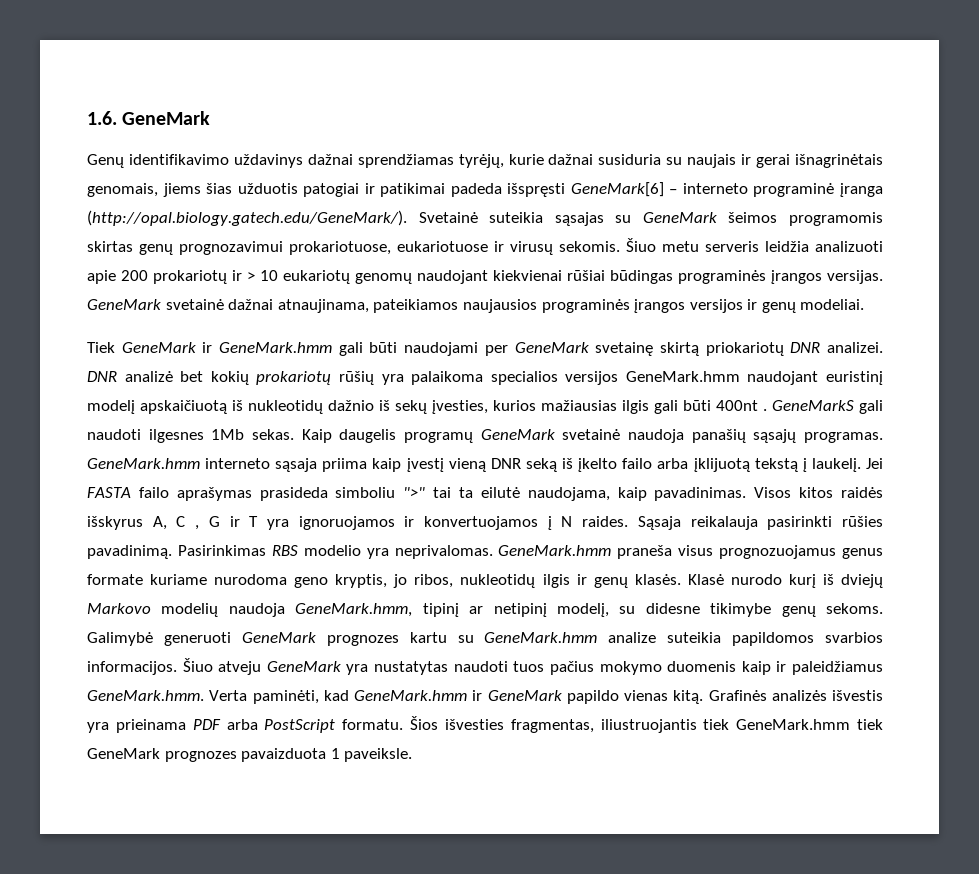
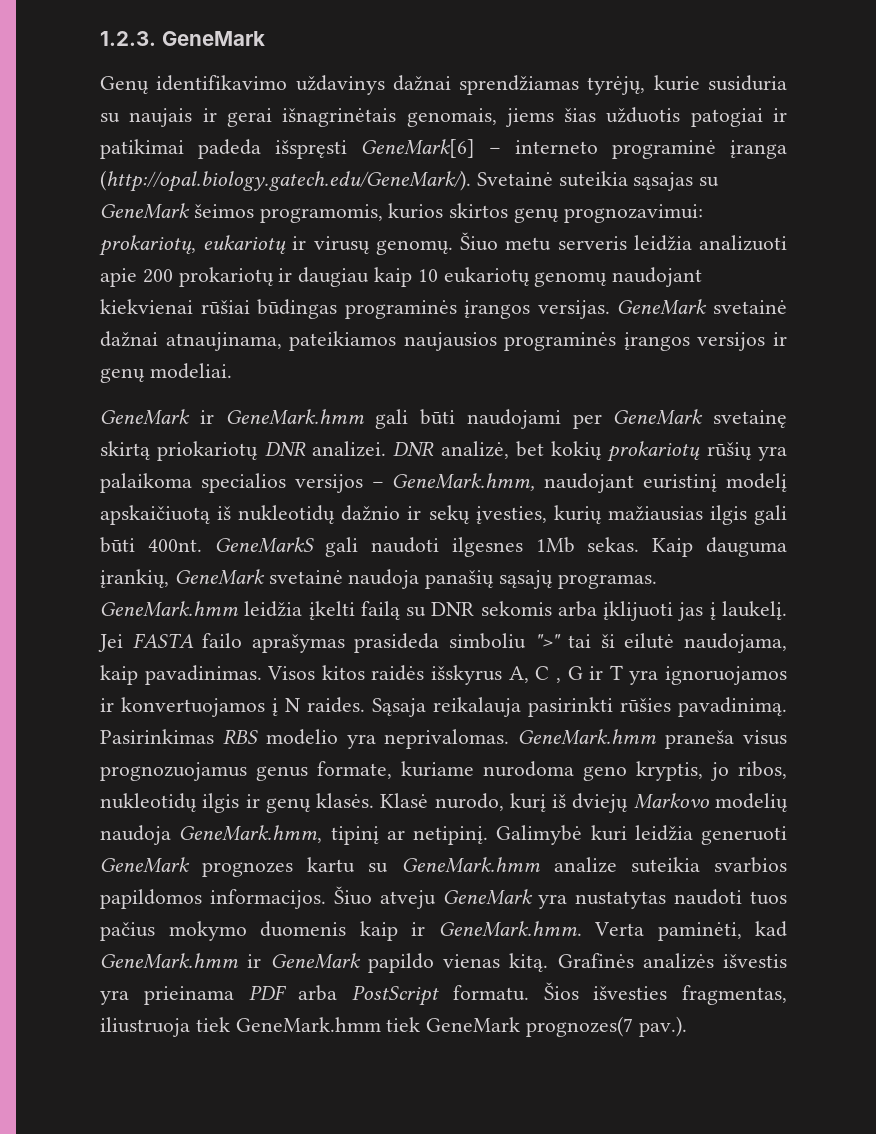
- 1.6. GeneMark
+ 1.2.3. GeneMark
- Genų identifikavimo uždavinys dažnai sprendžiamas tyrėjų, kurie dažnai susiduria su naujais ir gerai išnagrinėtais genomais, jiems šias užduotis patogiai ir patikimai padeda išspręsti GeneMark[6] – interneto programinė įranga (http://opal.biology.gatech.edu/GeneMark/). Svetainė suteikia sąsajas su GeneMark šeimos programomis skirtas genų prognozavimui prokariotuose, eukariotuose ir virusų sekomis.
+ Genų identifikavimo uždavinys dažnai sprendžiamas tyrėjų, kurie susiduria su naujais ir gerai išnagrinėtais genomais, jiems šias užduotis patogiai ir patikimai padeda išspręsti GeneMark[6] – interneto programinė įranga (http://opal.biology.gatech.edu/GeneMark/). Svetainė suteikia sąsajas su GeneMark šeimos programomis, kurios skirtos genų prognozavimui: prokariotų, eukariotų ir virusų genomų.
- Šiuo metu serveris leidžia analizuoti apie 200 prokariotų ir > 10 eukariotų genomų naudojant kiekvienai rūšiai būdingas programinės įrangos versijas.
+ Šiuo metu serveris leidžia analizuoti apie 200 prokariotų ir daugiau kaip 10 eukariotų genomų naudojant kiekvienai rūšiai būdingas programinės įrangos versijas.
- Tiek GeneMark ir GeneMark.hmm gali būti naudojami per GeneMark svetainę skirtą priokariotų DNR analizei.
+ GeneMark ir GeneMark.hmm gali būti naudojami per GeneMark svetainę skirtą priokariotų DNR analizei.
- DNR analizė bet kokių prokariotų rūšių yra palaikoma specialios versijos GeneMark.hmm naudojant euristinį modelį apskaičiuotą iš nukleotidų dažnio iš sekų įvesties, kurios mažiausias ilgis gali būti 400nt .
+ DNR analizė, bet kokių prokariotų rūšių yra palaikoma specialios versijos – GeneMark.hmm, naudojant euristinį modelį apskaičiuotą iš nukleotidų dažnio ir sekų įvesties, kurių mažiausias ilgis gali būti 400nt.
- Kaip daugelis programų GeneMark svetainė naudoja panašių sąsajų programas.
+ Kaip dauguma įrankių, GeneMark svetainė naudoja panašių sąsajų programas.
- GeneMark.hmm interneto sąsaja priima kaip įvestį vieną DNR seką iš įkelto failo arba įklijuotą tekstą į laukelį.
+ GeneMark.hmm leidžia įkelti failą su DNR sekomis arba įklijuoti jas į laukelį.
- Jei FASTA failo aprašymas prasideda simboliu ">" tai ta eilutė naudojama, kaip pavadinimas.
+ Jei FASTA failo aprašymas prasideda simboliu ">" tai ši eilutė naudojama, kaip pavadinimas.
- GeneMark.hmm praneša visus prognozuojamus genus formate kuriame nurodoma geno kryptis, jo ribos, nukleotidų ilgis ir genų klasės.
+ GeneMark.hmm praneša visus prognozuojamus genus formate, kuriame nurodoma geno kryptis, jo ribos, nukleotidų ilgis ir genų klasės.
- Klasė nurodo kurį iš dviejų Markovo modelių naudoja GeneMark.hmm, tipinį ar netipinį modelį, su didesne tikimybe genų sekoms. Galimybė generuoti GeneMark prognozes kartu su GeneMark.hmm analize suteikia papildomos svarbios informacijos.
+ Klasė nurodo, kurį iš dviejų Markovo modelių naudoja GeneMark.hmm, tipinį ar netipinį. Galimybė kuri leidžia generuoti GeneMark prognozes kartu su GeneMark.hmm analize suteikia svarbios papildomos informacijos.
- Šiuo atveju GeneMark yra nustatytas naudoti tuos pačius mokymo duomenis kaip ir paleidžiamus GeneMark.hmm. Verta paminėti, kad GeneMark.hmm ir GeneMark papildo vienas kitą.
+ Šiuo atveju GeneMark yra nustatytas naudoti tuos pačius mokymo duomenis kaip ir GeneMark.hmm. Verta paminėti, kad GeneMark.hmm ir GeneMark papildo vienas kitą.
- Šios išvesties fragmentas, iliustruojantis tiek GeneMark.hmm tiek GeneMark prognozes pavaizduota 1 paveiksle.
+ Šios išvesties fragmentas, iliustruoja tiek GeneMark.hmm tiek GeneMark prognozes(7 pav.).

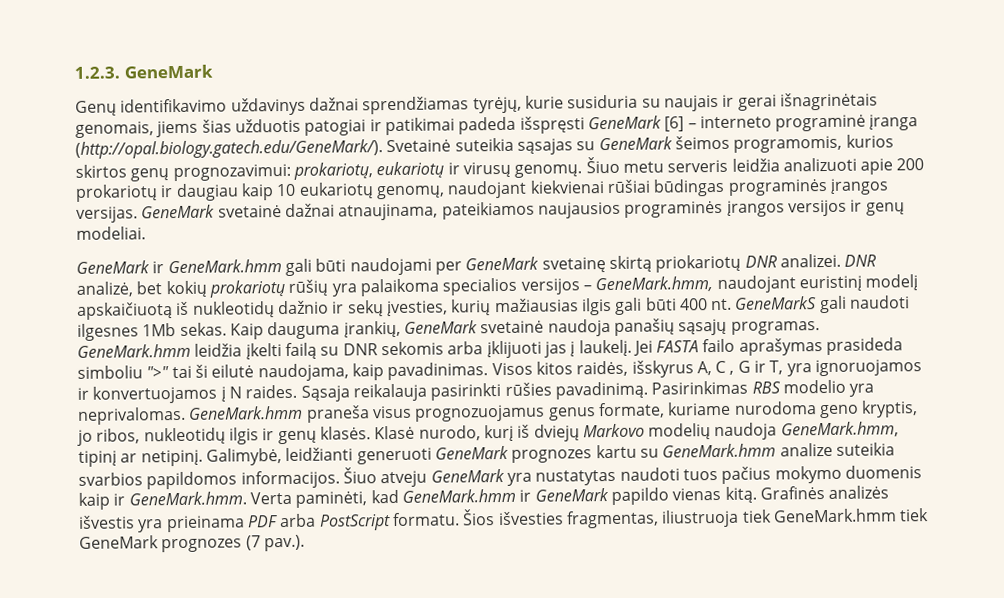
- Genų identifikavimo uždavinys dažnai sprendžiamas tyrėjų, kurie susiduria su naujais ir gerai išnagrinėtais genomais, jiems šias užduotis patogiai ir patikimai padeda išspręsti GeneMark[6] – interneto programinė įranga (http://opal.biology.gatech.edu/GeneMark/). Svetainė suteikia sąsajas su GeneMark šeimos programomis, kurios skirtos genų prognozavimui: prokariotų, eukariotų ir virusų genomų.
+ Genų identifikavimo uždavinys dažnai sprendžiamas tyrėjų, kurie susiduria su naujais ir gerai išnagrinėtais genomais, jiems šias užduotis patogiai ir patikimai padeda išspręsti GeneMark [6] – interneto programinė įranga (http://opal.biology.gatech.edu/GeneMark/). Svetainė suteikia sąsajas su GeneMark šeimos programomis, kurios skirtos genų prognozavimui: prokariotų, eukariotų ir virusų genomų.
- Šiuo metu serveris leidžia analizuoti apie 200 prokariotų ir daugiau kaip 10 eukariotų genomų naudojant kiekvienai rūšiai būdingas programinės įrangos versijas.
+ Šiuo metu serveris leidžia analizuoti apie 200 prokariotų ir daugiau kaip 10 eukariotų genomų, naudojant kiekvienai rūšiai būdingas programinės įrangos versijas.
- DNR analizė, bet kokių prokariotų rūšių yra palaikoma specialios versijos – GeneMark.hmm, naudojant euristinį modelį apskaičiuotą iš nukleotidų dažnio ir sekų įvesties, kurių mažiausias ilgis gali būti 400nt.
+ DNR analizė, bet kokių prokariotų rūšių yra palaikoma specialios versijos – GeneMark.hmm, naudojant euristinį modelį apskaičiuotą iš nukleotidų dažnio ir sekų įvesties, kurių mažiausias ilgis gali būti 400 nt.
- Visos kitos raidės išskyrus A, C , G ir T yra ignoruojamos ir konvertuojamos į N raides.
+ Visos kitos raidės, išskyrus A, C , G ir T, yra ignoruojamos ir konvertuojamos į N raides.
- Galimybė kuri leidžia generuoti GeneMark prognozes kartu su GeneMark.hmm analize suteikia svarbios papildomos informacijos.
+ Galimybė, leidžianti generuoti GeneMark prognozes kartu su GeneMark.hmm analize suteikia svarbios papildomos informacijos.
- Šios išvesties fragmentas, iliustruoja tiek GeneMark.hmm tiek GeneMark prognozes(7 pav.).
+ Šios išvesties fragmentas, iliustruoja tiek GeneMark.hmm tiek GeneMark prognozes (7 pav.).

